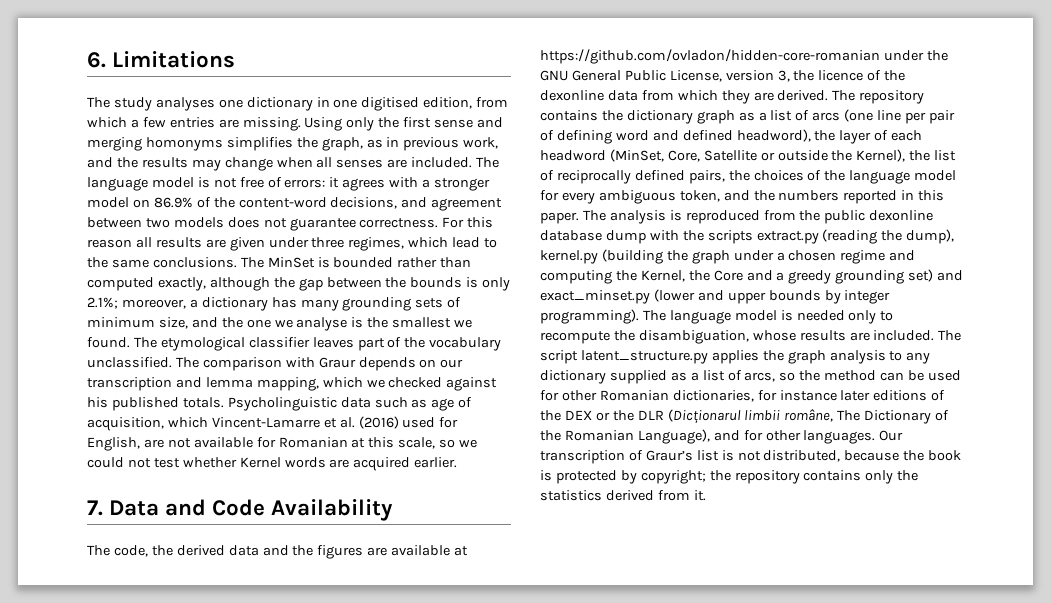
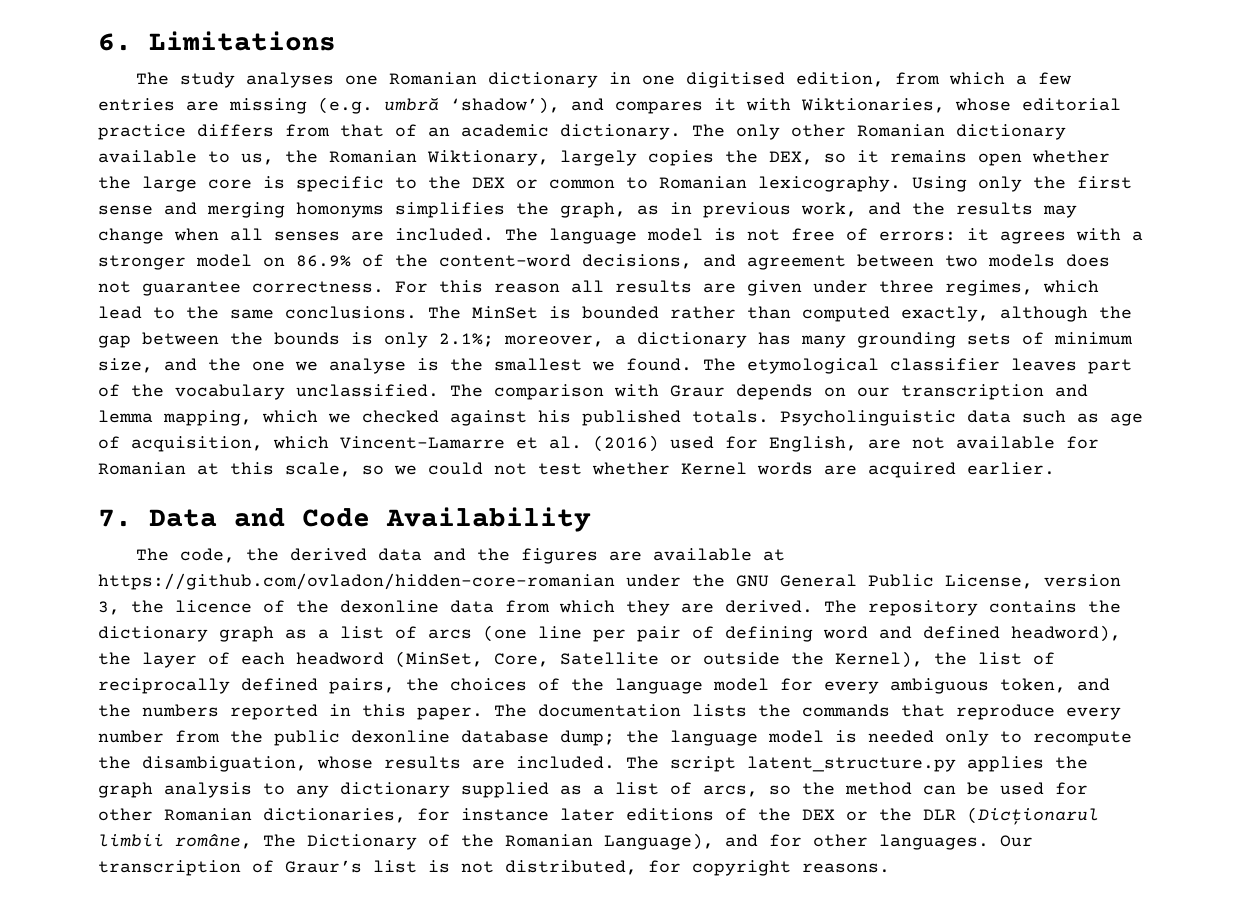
- The study analyses one dictionary in one digitised edition, from which a few entries are missing.
+ The study analyses one Romanian dictionary in one digitised edition, from which a few entries are missing (e.g. umbră ‘shadow’), and compares it with Wiktionaries, whose editorial practice differs from that of an academic dictionary. The only other Romanian dictionary available to us, the Romanian Wiktionary, largely copies the DEX, so it remains open whether the large core is specific to the DEX or common to Romanian lexicography.
- The analysis is reproduced from the public dexonline database dump with the scripts extract.py (reading the dump), kernel.py (building the graph under a chosen regime and computing the Kernel, the Core and a greedy grounding set) and exact_minset.py (lower and upper bounds by integer programming). The language model is needed only to recompute the disambiguation, whose results are included.
+ The documentation lists the commands that reproduce every number from the public dexonline database dump; the language model is needed only to recompute the disambiguation, whose results are included.
- Our transcription of Graur’s list is not distributed, because the book is protected by copyright; the repository contains only the statistics derived from it.
+ Our transcription of Graur’s list is not distributed, for copyright reasons.

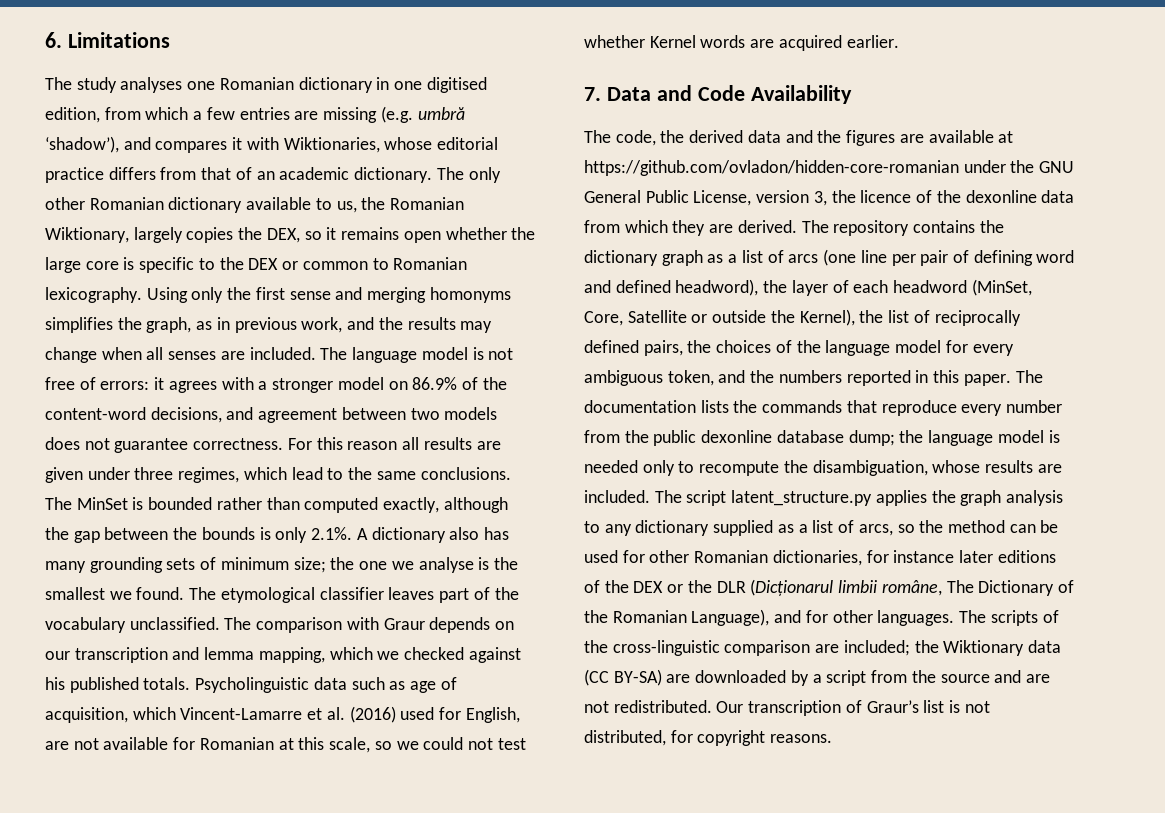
- The MinSet is bounded rather than computed exactly, although the gap between the bounds is only 2.1%; moreover, a dictionary has many grounding sets of minimum size, and the one we analyse is the smallest we found.
+ The MinSet is bounded rather than computed exactly, although the gap between the bounds is only 2.1%. A dictionary also has many grounding sets of minimum size; the one we analyse is the smallest we found.
+ The scripts of the cross-linguistic comparison are included; the Wiktionary data (CC BY-SA) are downloaded by a script from the source and are not redistributed.

